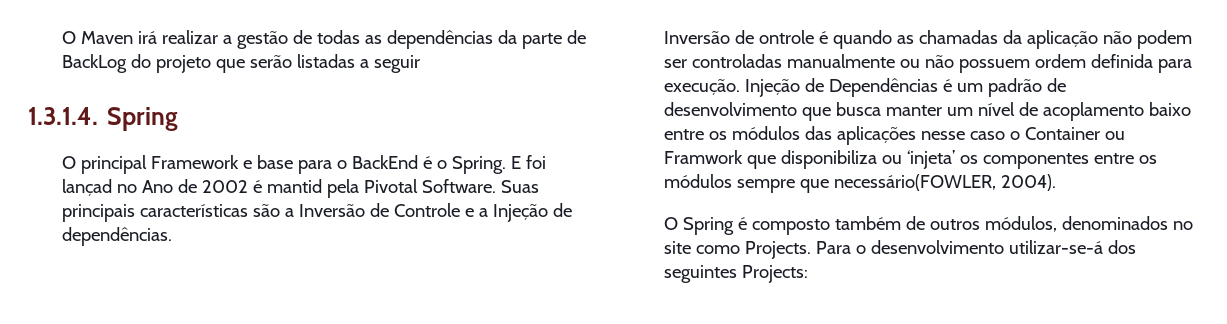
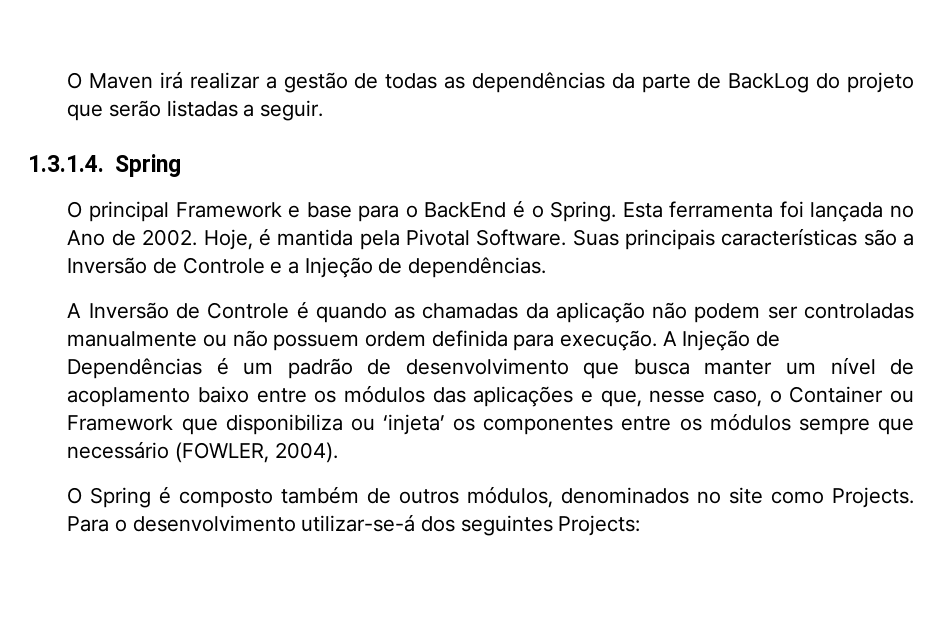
- O Maven irá realizar a gestão de todas as dependências da parte de BackLog do projeto que serão listadas a seguir
+ O Maven irá realizar a gestão de todas as dependências da parte de BackLog do projeto que serão listadas a seguir.
- E foi lançad no Ano de 2002 é mantid pela Pivotal Software.
+ Esta ferramenta foi lançada no Ano de 2002. Hoje, é mantida pela Pivotal Software.
- Inversão de ontrole é quando as chamadas da aplicação não podem ser controladas manualmente ou não possuem ordem definida para execução.
+ A Inversão de Controle é quando as chamadas da aplicação não podem ser controladas manualmente ou não possuem ordem definida para execução.
- Injeção de Dependências é um padrão de desenvolvimento que busca manter um nível de acoplamento baixo entre os módulos das aplicações nesse caso o Container ou Framwork que disponibiliza ou ‘injeta’ os componentes entre os módulos sempre que necessário(FOWLER, 2004).
+ A Injeção de Dependências é um padrão de desenvolvimento que busca manter um nível de acoplamento baixo entre os módulos das aplicações e que, nesse caso, o Container ou Framework que disponibiliza ou ‘injeta’ os componentes entre os módulos sempre que necessário (FOWLER, 2004).

